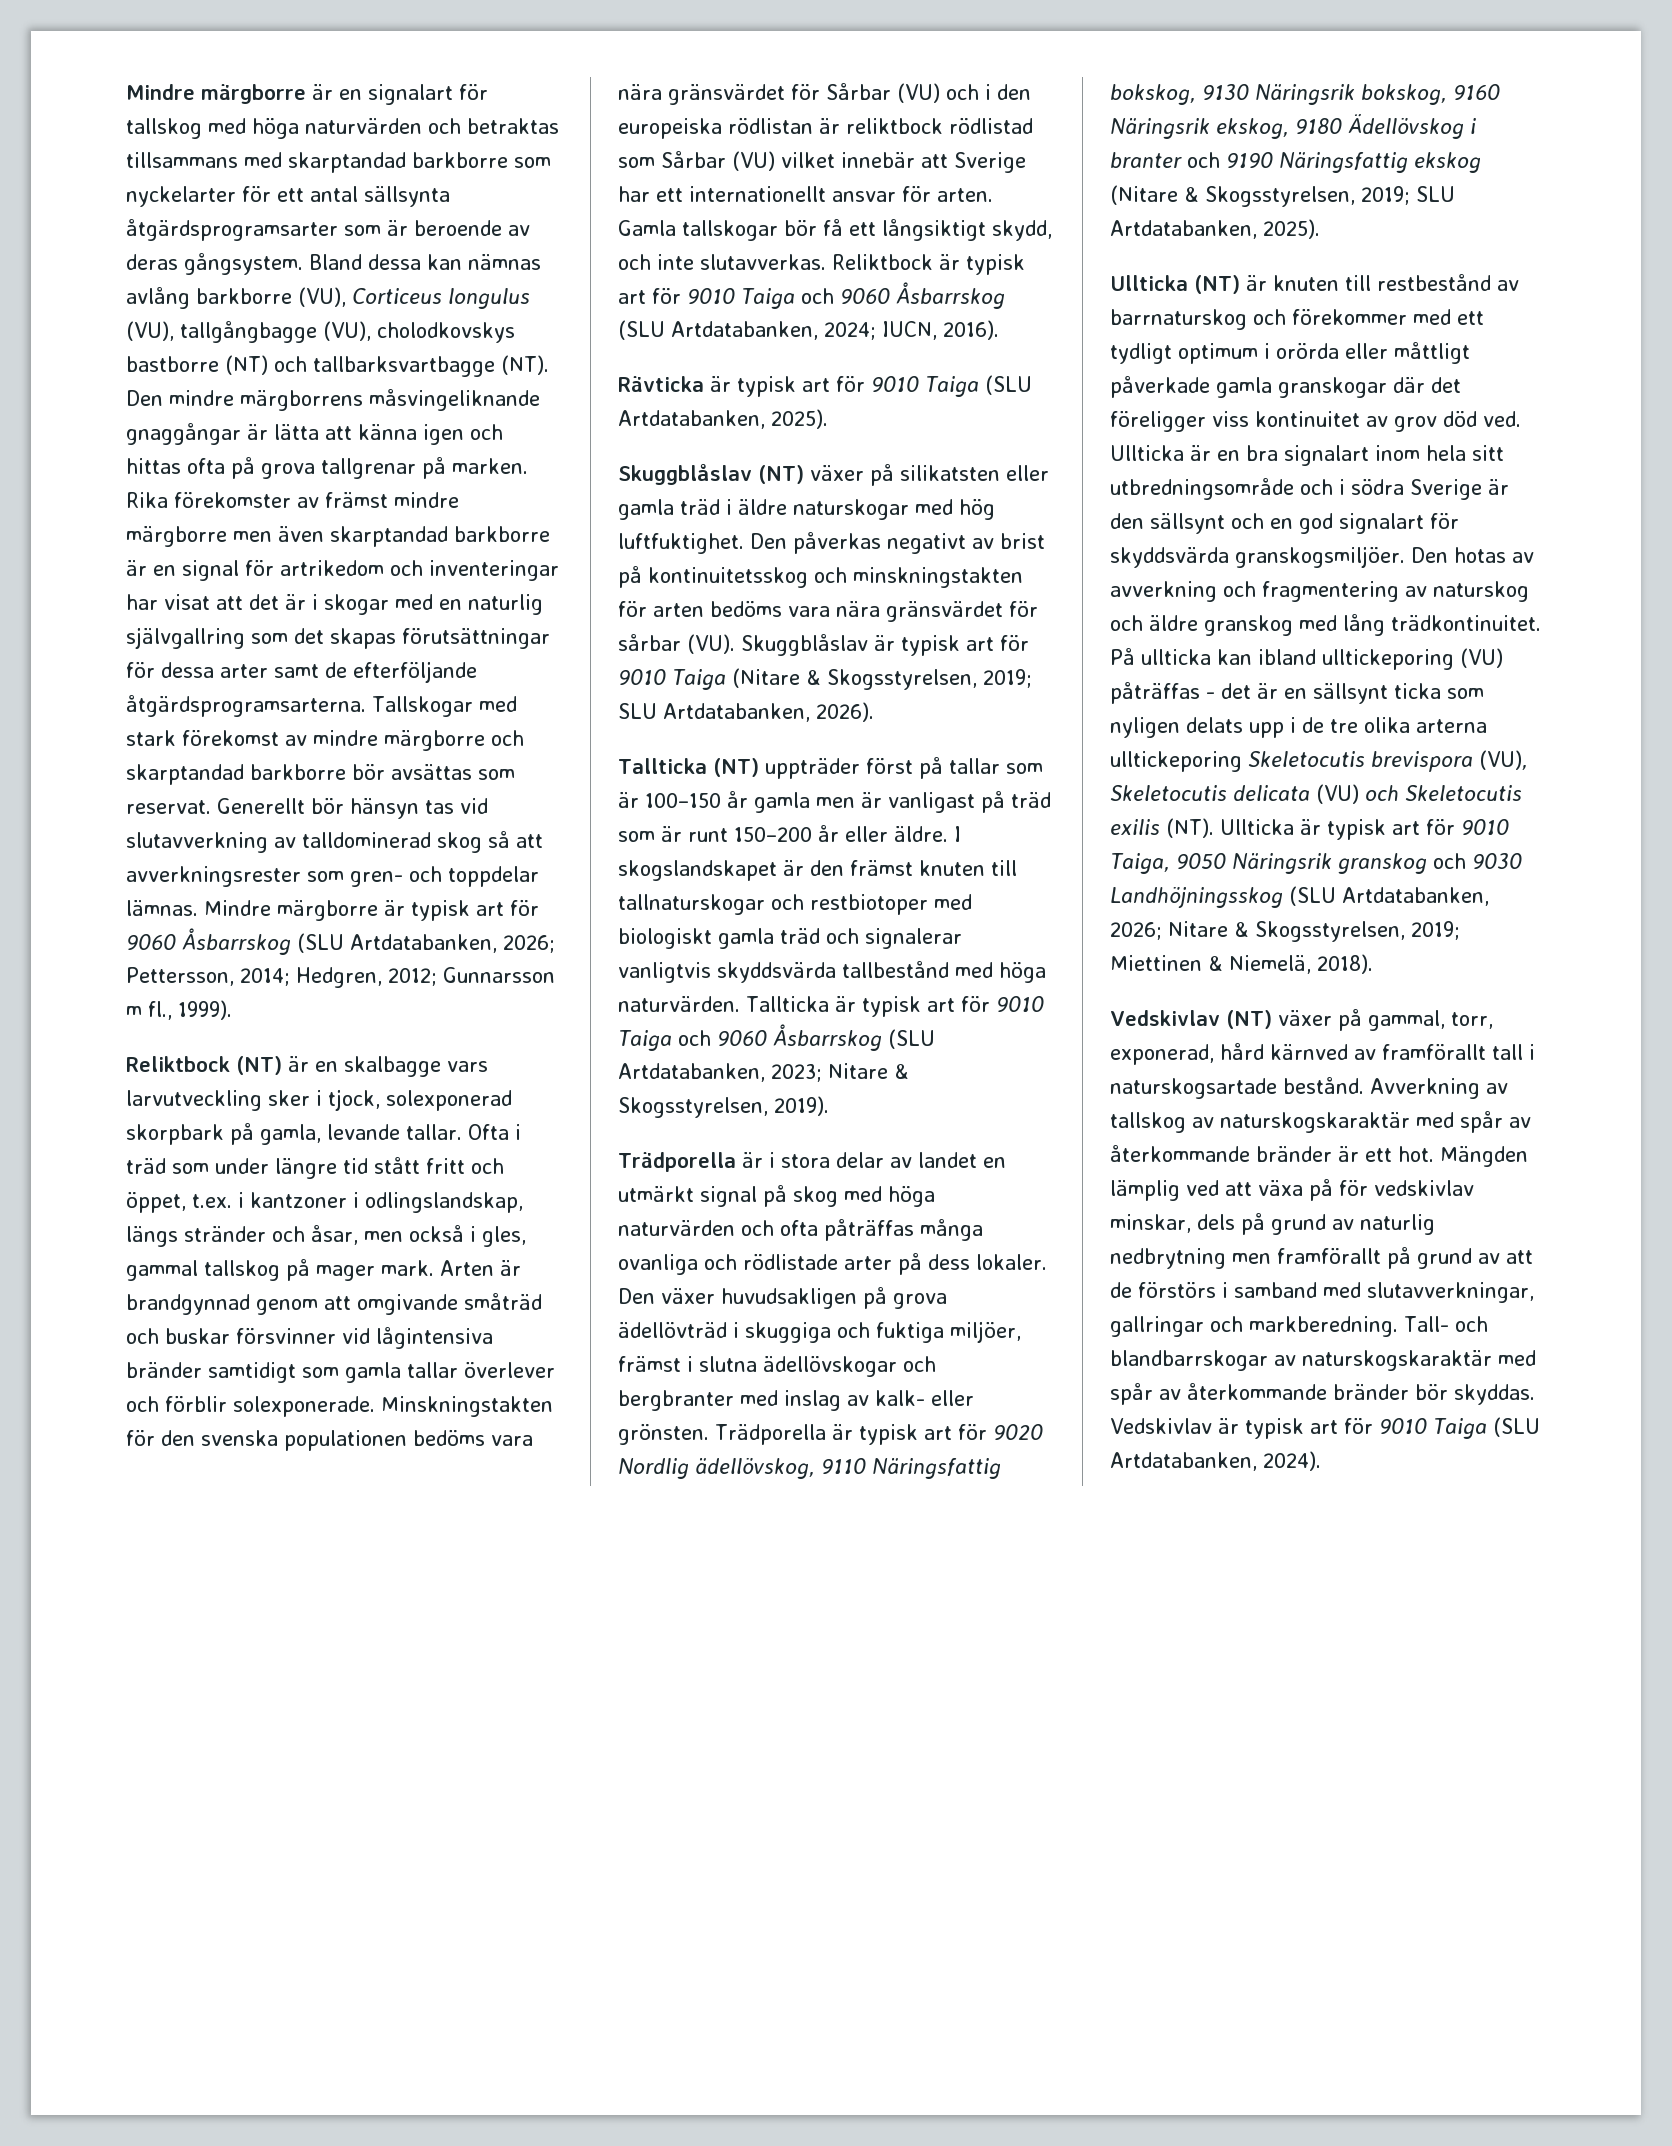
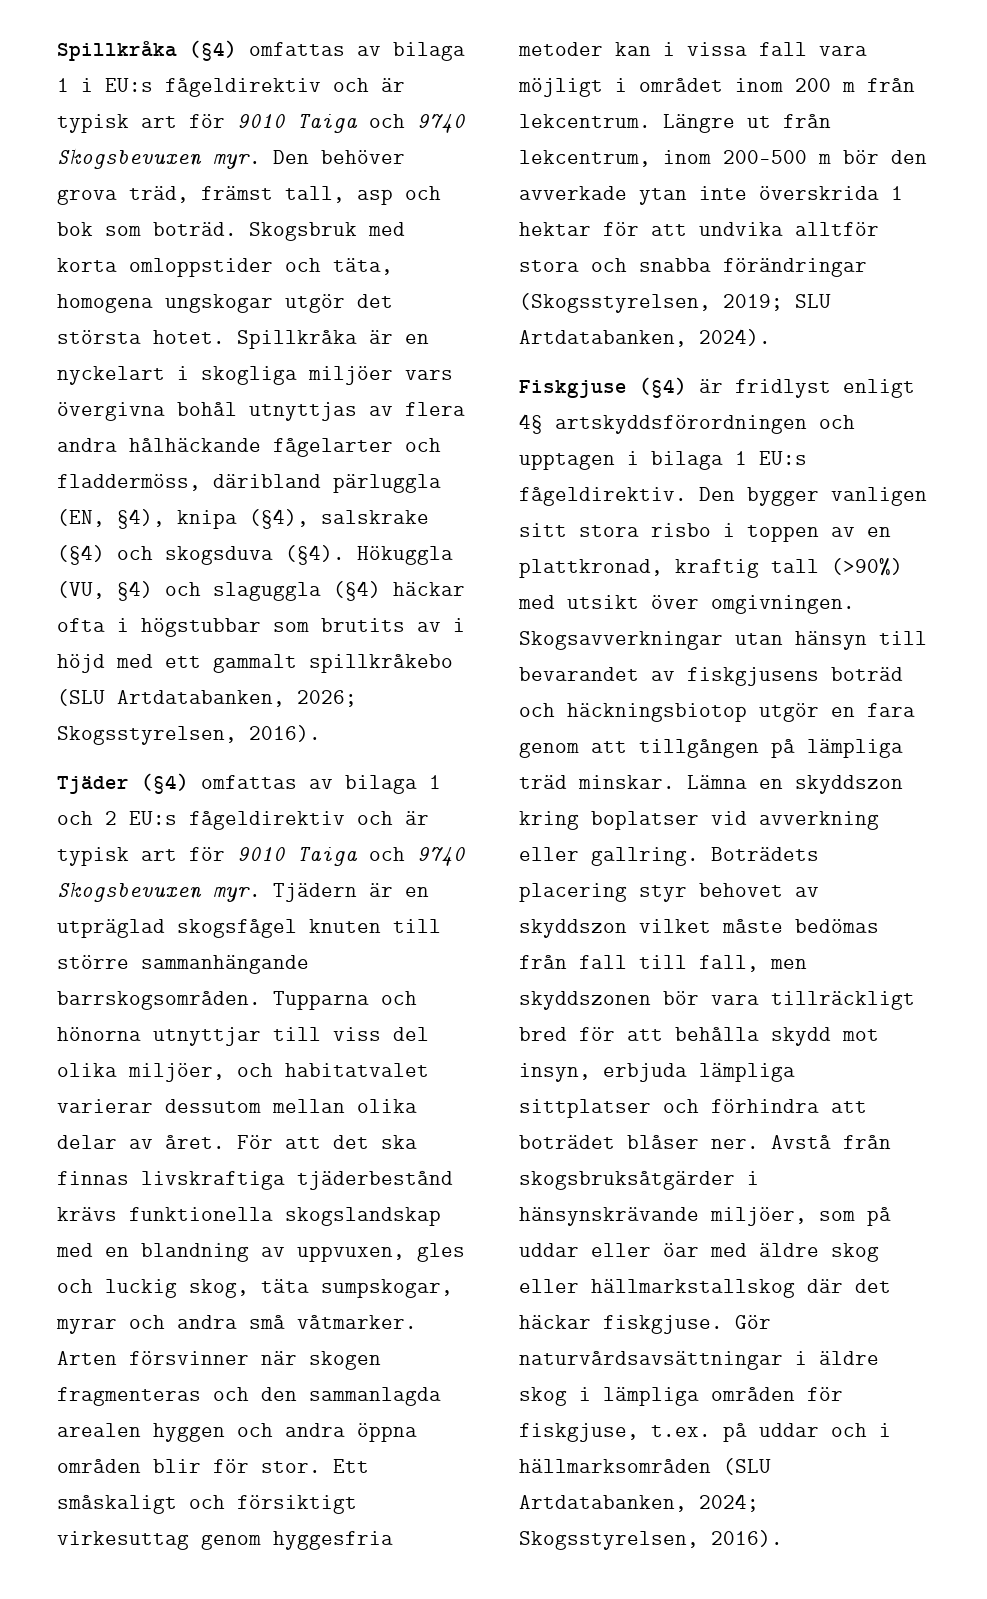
- Mindre märgborre är en signalart för tallskog med höga naturvärden och betraktas tillsammans med skarptandad barkborre som nyckelarter för ett antal sällsynta åtgärdsprogramsarter som är beroende av deras gångsystem. Bland dessa kan nämnas avlång barkborre (VU), Corticeus longulus (VU), tallgångbagge (VU), cholodkovskys bastborre (NT) och tallbarksvartbagge (NT). Den mindre märgborrens måsvingeliknande gnaggångar är lätta att känna igen och hittas ofta på grova tallgrenar på marken. Rika förekomster av främst mindre märgborre men även skarptandad barkborre är en signal för artrikedom och inventeringar har visat att det är i skogar med en naturlig självgallring som det skapas förutsättningar för dessa arter samt de efterföljande åtgärdsprogramsarterna. Tallskogar med stark förekomst av mindre märgborre och skarptandad barkborre bör avsättas som reservat. Generellt bör hänsyn tas vid slutavverkning av talldominerad skog så att avverkningsrester som gren- och toppdelar lämnas. Mindre märgborre är typisk art för 9060 Åsbarrskog (SLU Artdatabanken, 2026; Pettersson, 2014; Hedgren, 2012; Gunnarsson m fl., 1999).
- Reliktbock (NT) är en skalbagge vars larvutveckling sker i tjock, solexponerad skorpbark på gamla, levande tallar. Ofta i träd som under längre tid stått fritt och öppet, t.ex. i kantzoner i odlingslandskap, längs stränder och åsar, men också i gles, gammal tallskog på mager mark. Arten är brandgynnad genom att omgivande småträd och buskar försvinner vid lågintensiva bränder samtidigt som gamla tallar överlever och förblir solexponerade. Minskningstakten för den svenska populationen bedöms vara nära gränsvärdet för Sårbar (VU) och i den europeiska rödlistan är reliktbock rödlistad som Sårbar (VU) vilket innebär att Sverige har ett internationellt ansvar för arten. Gamla tallskogar bör få ett långsiktigt skydd, och inte slutavverkas. Reliktbock är typisk art för 9010 Taiga och 9060 Åsbarrskog (SLU Artdatabanken, 2024; IUCN, 2016).
- Rävticka är typisk art för 9010 Taiga (SLU Artdatabanken, 2025).
- Skuggblåslav (NT) växer på silikatsten eller gamla träd i äldre naturskogar med hög luftfuktighet. Den påverkas negativt av brist på kontinuitetsskog och minskningstakten för arten bedöms vara nära gränsvärdet för sårbar (VU). Skuggblåslav är typisk art för 9010 Taiga (Nitare & Skogsstyrelsen, 2019; SLU Artdatabanken, 2026).
- Tallticka (NT) uppträder först på tallar som är 100–150 år gamla men är vanligast på träd som är runt 150–200 år eller äldre. I skogslandskapet är den främst knuten till tallnaturskogar och restbiotoper med biologiskt gamla träd och signalerar vanligtvis skyddsvärda tallbestånd med höga naturvärden. Tallticka är typisk art för 9010 Taiga och 9060 Åsbarrskog (SLU Artdatabanken, 2023; Nitare & Skogsstyrelsen, 2019).
- Trädporella är i stora delar av landet en utmärkt signal på skog med höga naturvärden och ofta påträffas många ovanliga och rödlistade arter på dess lokaler. Den växer huvudsakligen på grova ädellövträd i skuggiga och fuktiga miljöer, främst i slutna ädellövskogar och bergbranter med inslag av kalk- eller grönsten. Trädporella är typisk art för 9020 Nordlig ädellövskog, 9110 Näringsfattig bokskog, 9130 Näringsrik bokskog, 9160 Näringsrik ekskog, 9180 Ädellövskog i branter och 9190 Näringsfattig ekskog (Nitare & Skogsstyrelsen, 2019; SLU Artdatabanken, 2025).
- Ullticka (NT) är knuten till restbestånd av barrnaturskog och förekommer med ett tydligt optimum i orörda eller måttligt påverkade gamla granskogar där det föreligger viss kontinuitet av grov död ved. Ullticka är en bra signalart inom hela sitt utbredningsområde och i södra Sverige är den sällsynt och en god signalart för skyddsvärda granskogsmiljöer. Den hotas av avverkning och fragmentering av naturskog och äldre granskog med lång trädkontinuitet. På ullticka kan ibland ulltickeporing (VU) påträffas - det är en sällsynt ticka som nyligen delats upp i de tre olika arterna ulltickeporing Skeletocutis brevispora (VU), Skeletocutis delicata (VU) och Skeletocutis exilis (NT). Ullticka är typisk art för 9010 Taiga, 9050 Näringsrik granskog och 9030 Landhöjningsskog (SLU Artdatabanken, 2026; Nitare & Skogsstyrelsen, 2019; Miettinen & Niemelä, 2018).
- Vedskivlav (NT) växer på gammal, torr, exponerad, hård kärnved av framförallt tall i naturskogsartade bestånd. Avverkning av tallskog av naturskogskaraktär med spår av återkommande bränder är ett hot. Mängden lämplig ved att växa på för vedskivlav minskar, dels på grund av naturlig nedbrytning men framförallt på grund av att de förstörs i samband med slutavverkningar, gallringar och markberedning. Tall- och blandbarrskogar av naturskogskaraktär med spår av återkommande bränder bör skyddas. Vedskivlav är typisk art för 9010 Taiga (SLU Artdatabanken, 2024).
+ Spillkråka (§4) omfattas av bilaga 1 i EU:s fågeldirektiv och är typisk art för 9010 Taiga och 9740 Skogsbevuxen myr. Den behöver grova träd, främst tall, asp och bok som boträd. Skogsbruk med korta omloppstider och täta, homogena ungskogar utgör det största hotet. Spillkråka är en nyckelart i skogliga miljöer vars övergivna bohål utnyttjas av flera andra hålhäckande fågelarter och fladdermöss, däribland pärluggla (EN, §4), knipa (§4), salskrake (§4) och skogsduva (§4). Hökuggla (VU, §4) och slaguggla (§4) häckar ofta i högstubbar som brutits av i höjd med ett gammalt spillkråkebo (SLU Artdatabanken, 2026; Skogsstyrelsen, 2016).
+ Tjäder (§4) omfattas av bilaga 1 och 2 EU:s fågeldirektiv och är typisk art för 9010 Taiga och 9740 Skogsbevuxen myr. Tjädern är en utpräglad skogsfågel knuten till större sammanhängande barrskogsområden. Tupparna och hönorna utnyttjar till viss del olika miljöer, och habitatvalet varierar dessutom mellan olika delar av året. För att det ska finnas livskraftiga tjäderbestånd krävs funktionella skogslandskap med en blandning av uppvuxen, gles och luckig skog, täta sumpskogar, myrar och andra små våtmarker. Arten försvinner när skogen fragmenteras och den sammanlagda arealen hyggen och andra öppna områden blir för stor. Ett småskaligt och försiktigt virkesuttag genom hyggesfria metoder kan i vissa fall vara möjligt i området inom 200 m från lekcentrum. Längre ut från lekcentrum, inom 200–500 m bör den avverkade ytan inte överskrida 1 hektar för att undvika alltför stora och snabba förändringar (Skogsstyrelsen, 2019; SLU Artdatabanken, 2024).
+ Fiskgjuse (§4) är fridlyst enligt 4§ artskyddsförordningen och upptagen i bilaga 1 EU:s fågeldirektiv. Den bygger vanligen sitt stora risbo i toppen av en plattkronad, kraftig tall (>90%) med utsikt över omgivningen. Skogsavverkningar utan hänsyn till bevarandet av fiskgjusens boträd och häckningsbiotop utgör en fara genom att tillgången på lämpliga träd minskar. Lämna en skyddszon kring boplatser vid avverkning eller gallring. Boträdets placering styr behovet av skyddszon vilket måste bedömas från fall till fall, men skyddszonen bör vara tillräckligt bred för att behålla skydd mot insyn, erbjuda lämpliga sittplatser och förhindra att boträdet blåser ner. Avstå från skogsbruksåtgärder i hänsynskrävande miljöer, som på uddar eller öar med äldre skog eller hällmarkstallskog där det häckar fiskgjuse. Gör naturvårdsavsättningar i äldre skog i lämpliga områden för fiskgjuse, t.ex. på uddar och i hällmarksområden (SLU Artdatabanken, 2024; Skogsstyrelsen, 2016).

